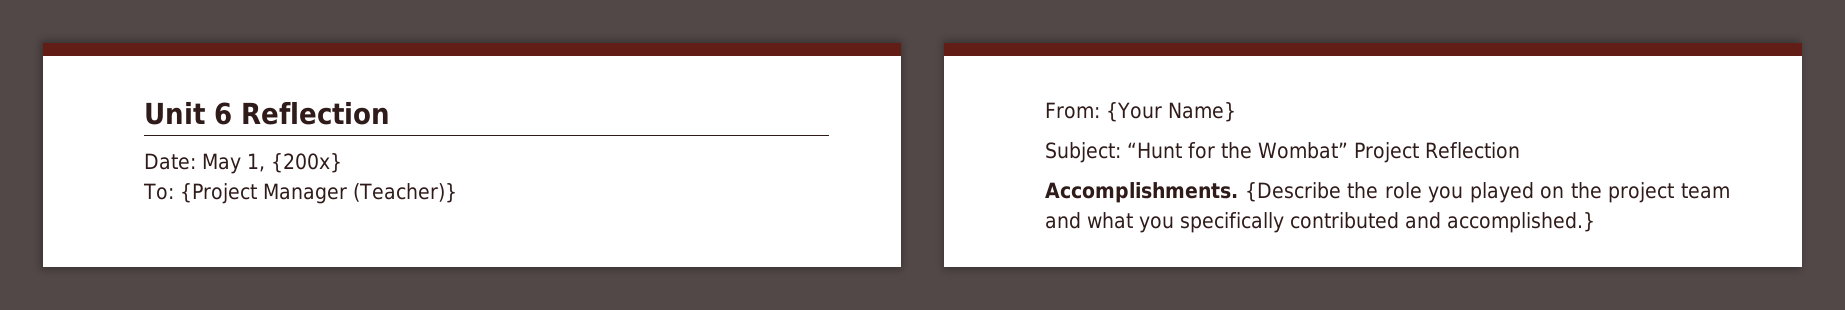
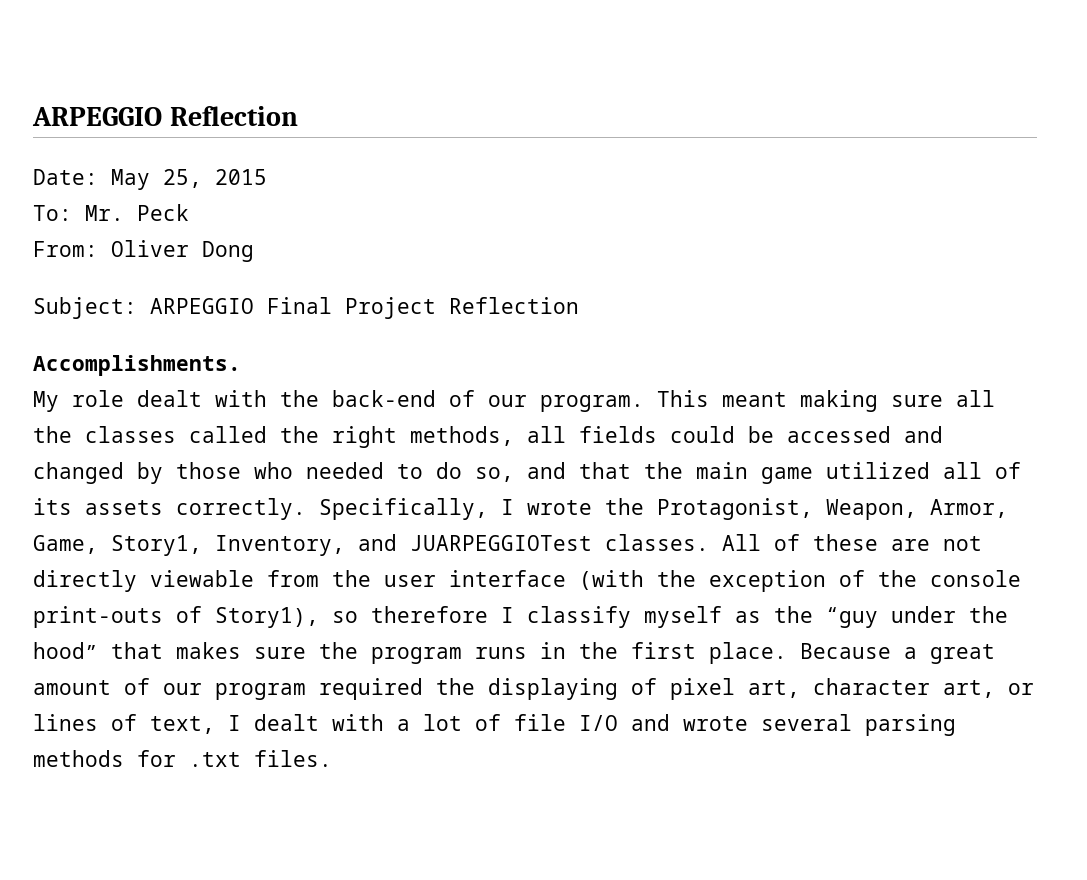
- Unit 6 Reflection
+ ARPEGGIO Reflection
- Date: May 1, {200x}
+ Date: May 25, 2015
- To: {Project Manager (Teacher)}
+ To: Mr. Peck
- From: {Your Name}
+ From: Oliver Dong
- Subject: “Hunt for the Wombat” Project Reflection
+ Subject: ARPEGGIO Final Project Reflection
- Accomplishments. {Describe the role you played on the project team and what you specifically contributed and accomplished.}
+ Accomplishments.
+ My role dealt with the back-end of our program. This meant making sure all the classes called the right methods, all fields could be accessed and changed by those who needed to do so, and that the main game utilized all of its assets correctly. Specifically, I wrote the Protagonist, Weapon, Armor, Game, Story1, Inventory, and JUARPEGGIOTest classes. All of these are not directly viewable from the user interface (with the exception of the console print-outs of Story1), so therefore I classify myself as the “guy under the hood” that makes sure the program runs in the first place. Because a great amount of our program required the displaying of pixel art, character art, or lines of text, I dealt with a lot of file I/O and wrote several parsing methods for .txt files.

